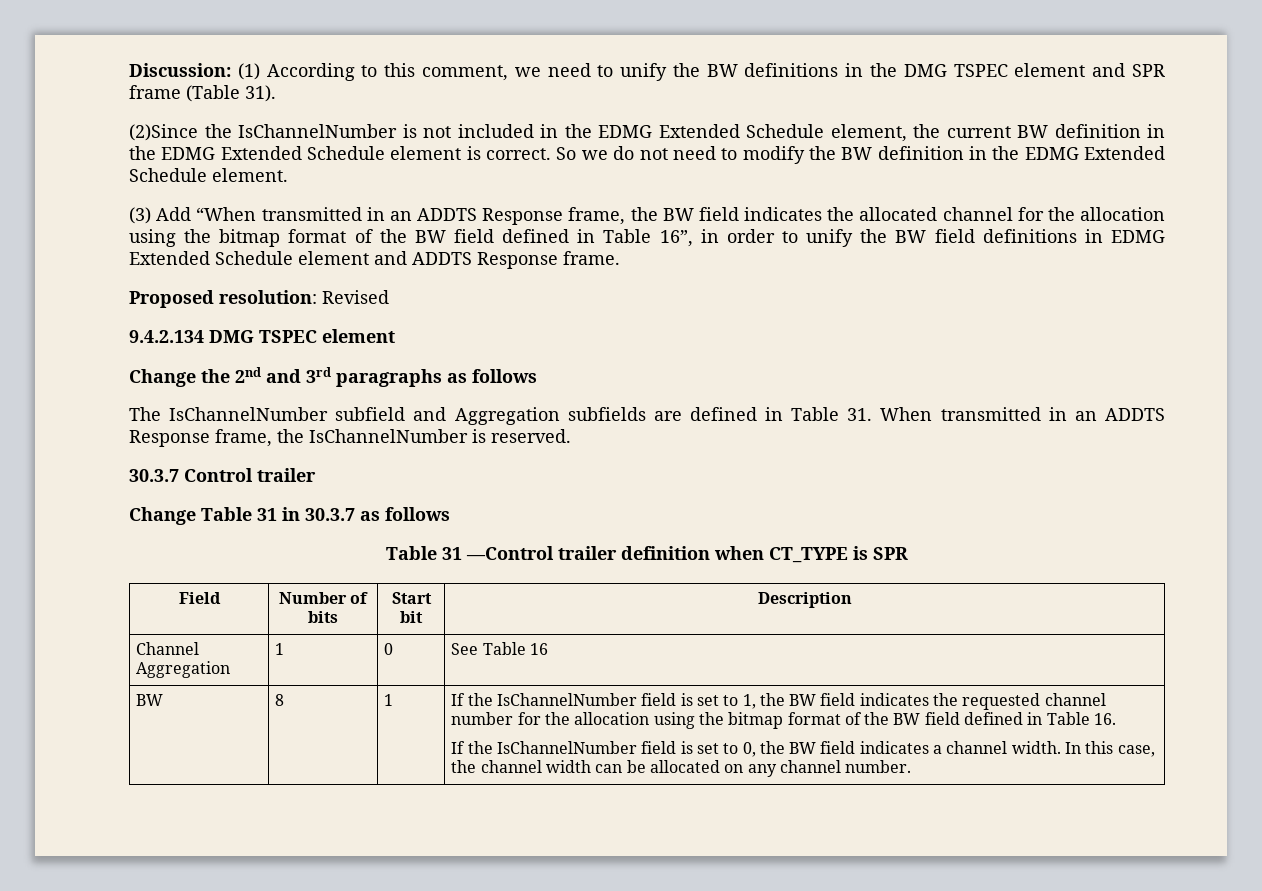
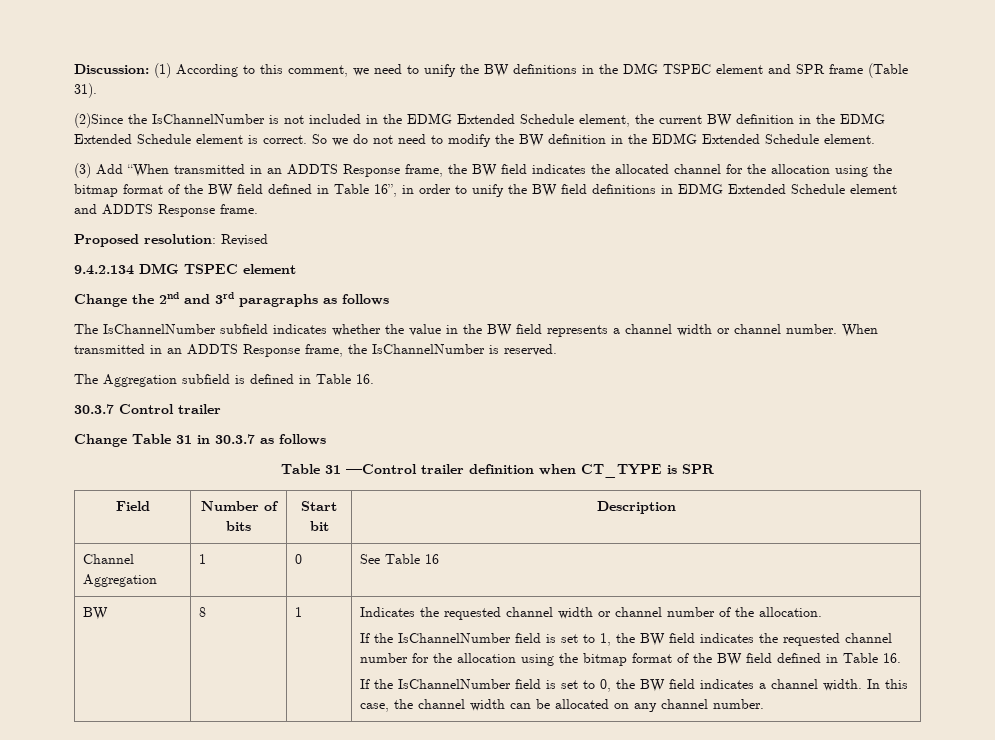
- The IsChannelNumber subfield and Aggregation subfields are defined in Table 31. When transmitted in an ADDTS Response frame, the IsChannelNumber is reserved.
+ The IsChannelNumber subfield indicates whether the value in the BW field represents a channel width or channel number. When transmitted in an ADDTS Response frame, the IsChannelNumber is reserved.
+ The Aggregation subfield is defined in Table 16.
+ Indicates the requested channel width or channel number of the allocation.

